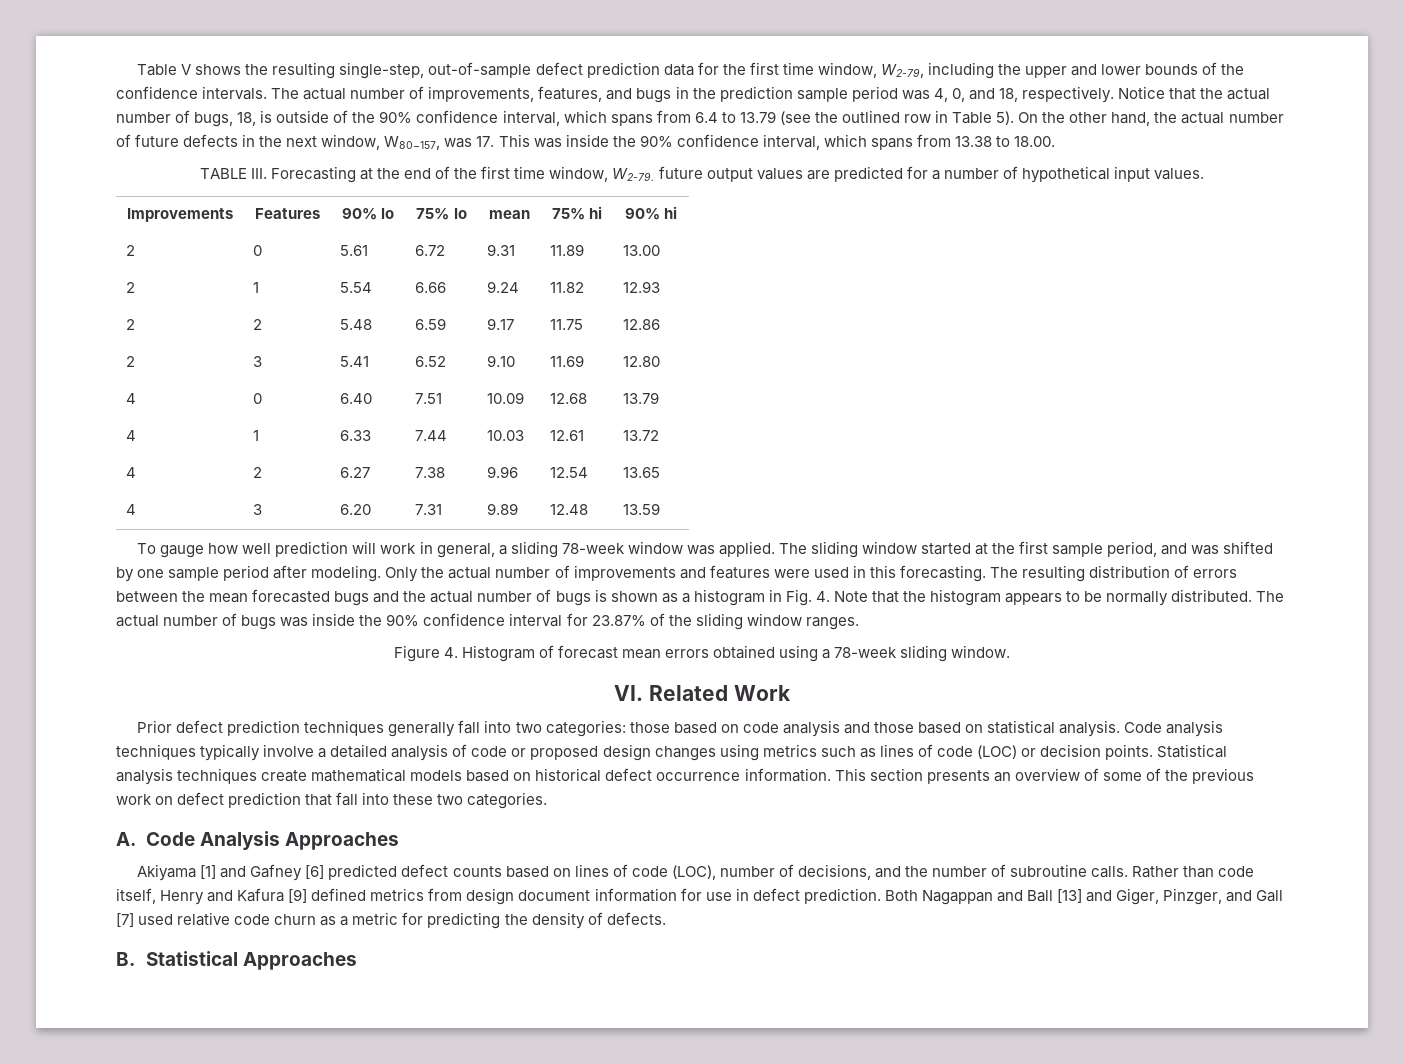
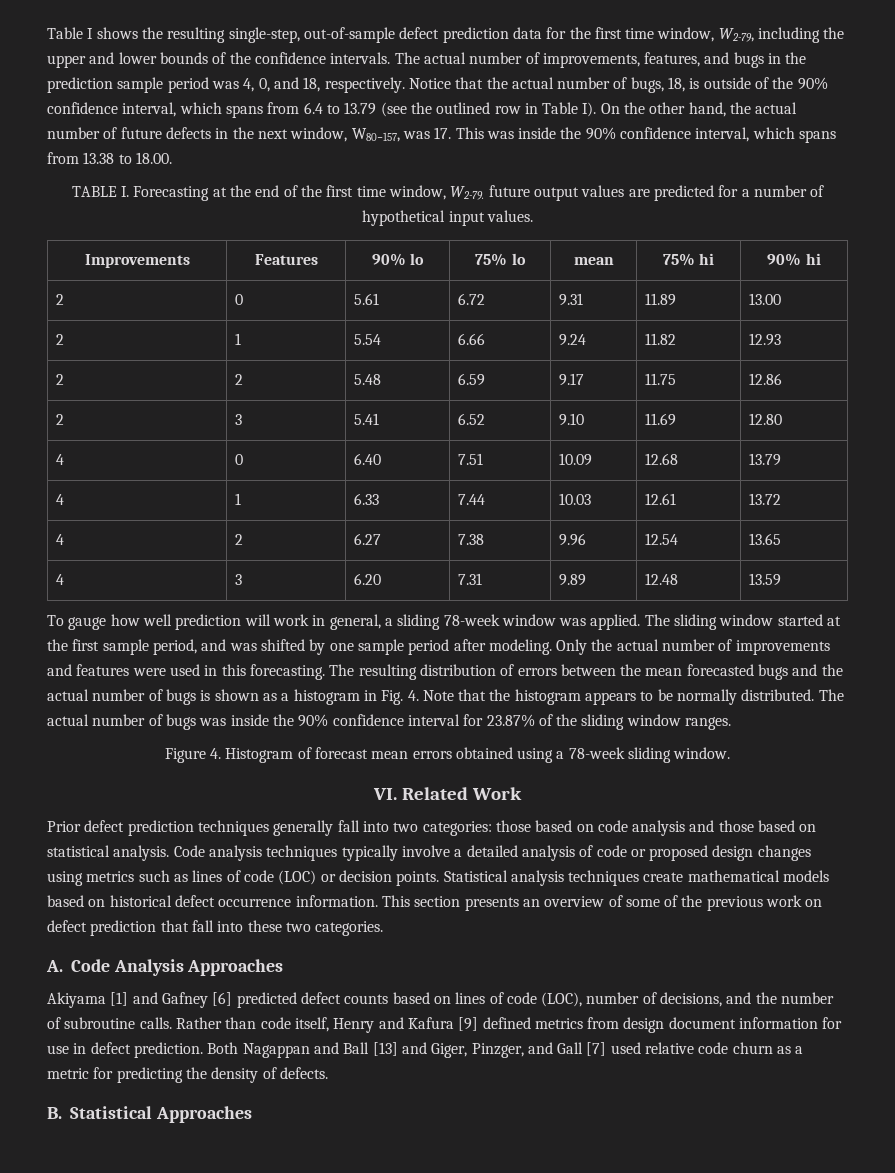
- Table V shows the resulting single-step, out-of-sample defect prediction data for the first time window, W2-79, including the upper and lower bounds of the confidence intervals.
+ Table I shows the resulting single-step, out-of-sample defect prediction data for the first time window, W2-79, including the upper and lower bounds of the confidence intervals.
- Notice that the actual number of bugs, 18, is outside of the 90% confidence interval, which spans from 6.4 to 13.79 (see the outlined row in Table 5). On the other hand, the actual number of future defects in the next window, W80−157, was 17. This was inside the 90% confidence interval, which spans from 13.38 to 18.00.
+ Notice that the actual number of bugs, 18, is outside of the 90% confidence interval, which spans from 6.4 to 13.79 (see the outlined row in Table I). On the other hand, the actual number of future defects in the next window, W80−157, was 17. This was inside the 90% confidence interval, which spans from 13.38 to 18.00.
- TABLE III. Forecasting at the end of the first time window, W2-79. future output values are predicted for a number of hypothetical input values.
+ TABLE I. Forecasting at the end of the first time window, W2-79. future output values are predicted for a number of hypothetical input values.

